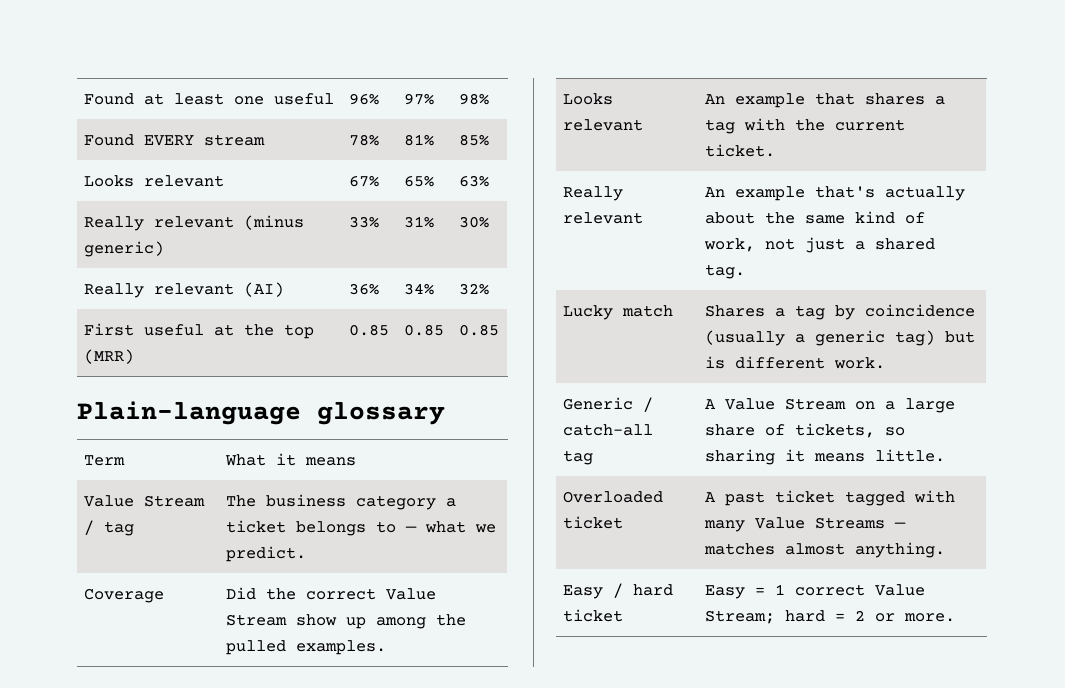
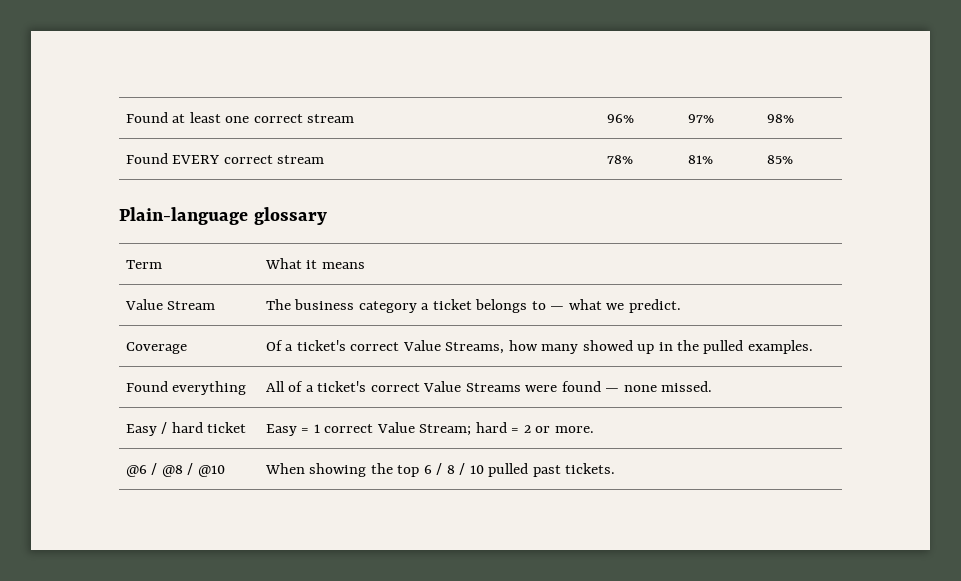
- Found at least one useful | 96% | 97% | 98%
+ Found at least one correct stream | 96% | 97% | 98%
- Found EVERY stream | 78% | 81% | 85%
+ Found EVERY correct stream | 78% | 81% | 85%
- Looks relevant | 67% | 65% | 63%
- Really relevant (minus generic) | 33% | 31% | 30%
- Really relevant (AI) | 36% | 34% | 32%
- First useful at the top (MRR) | 0.85 | 0.85 | 0.85
- Value Stream / tag | The business category a ticket belongs to — what we predict.
+ Value Stream | The business category a ticket belongs to — what we predict.
- Coverage | Did the correct Value Stream show up among the pulled examples.
- Looks relevant | An example that shares a tag with the current ticket.
- Really relevant | An example that's actually about the same kind of work, not just a shared tag.
- Lucky match | Shares a tag by coincidence (usually a generic tag) but is different work.
- Generic / catch-all tag | A Value Stream on a large share of tickets, so sharing it means little.
- Overloaded ticket | A past ticket tagged with many Value Streams — matches almost anything.
+ Coverage | Of a ticket's correct Value Streams, how many showed up in the pulled examples.
+ Found everything | All of a ticket's correct Value Streams were found — none missed.
+ @6 / @8 / @10 | When showing the top 6 / 8 / 10 pulled past tickets.

